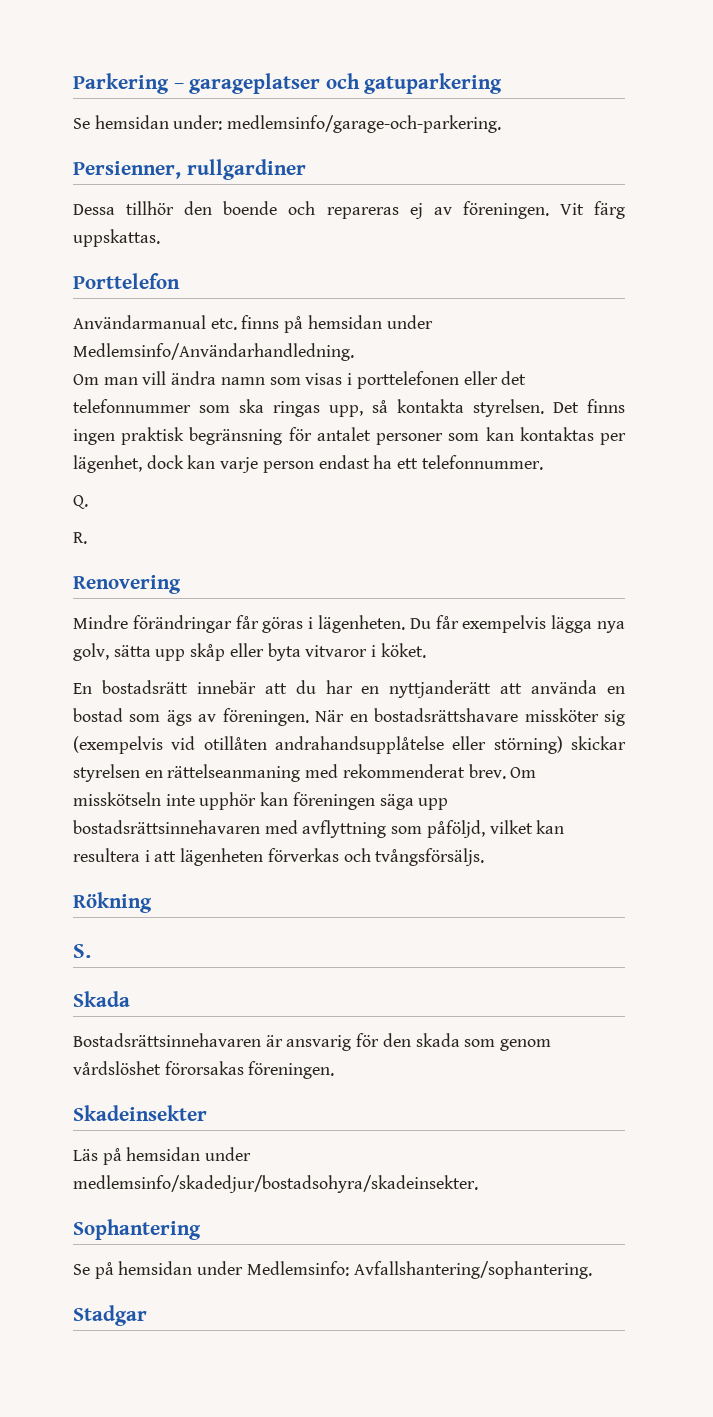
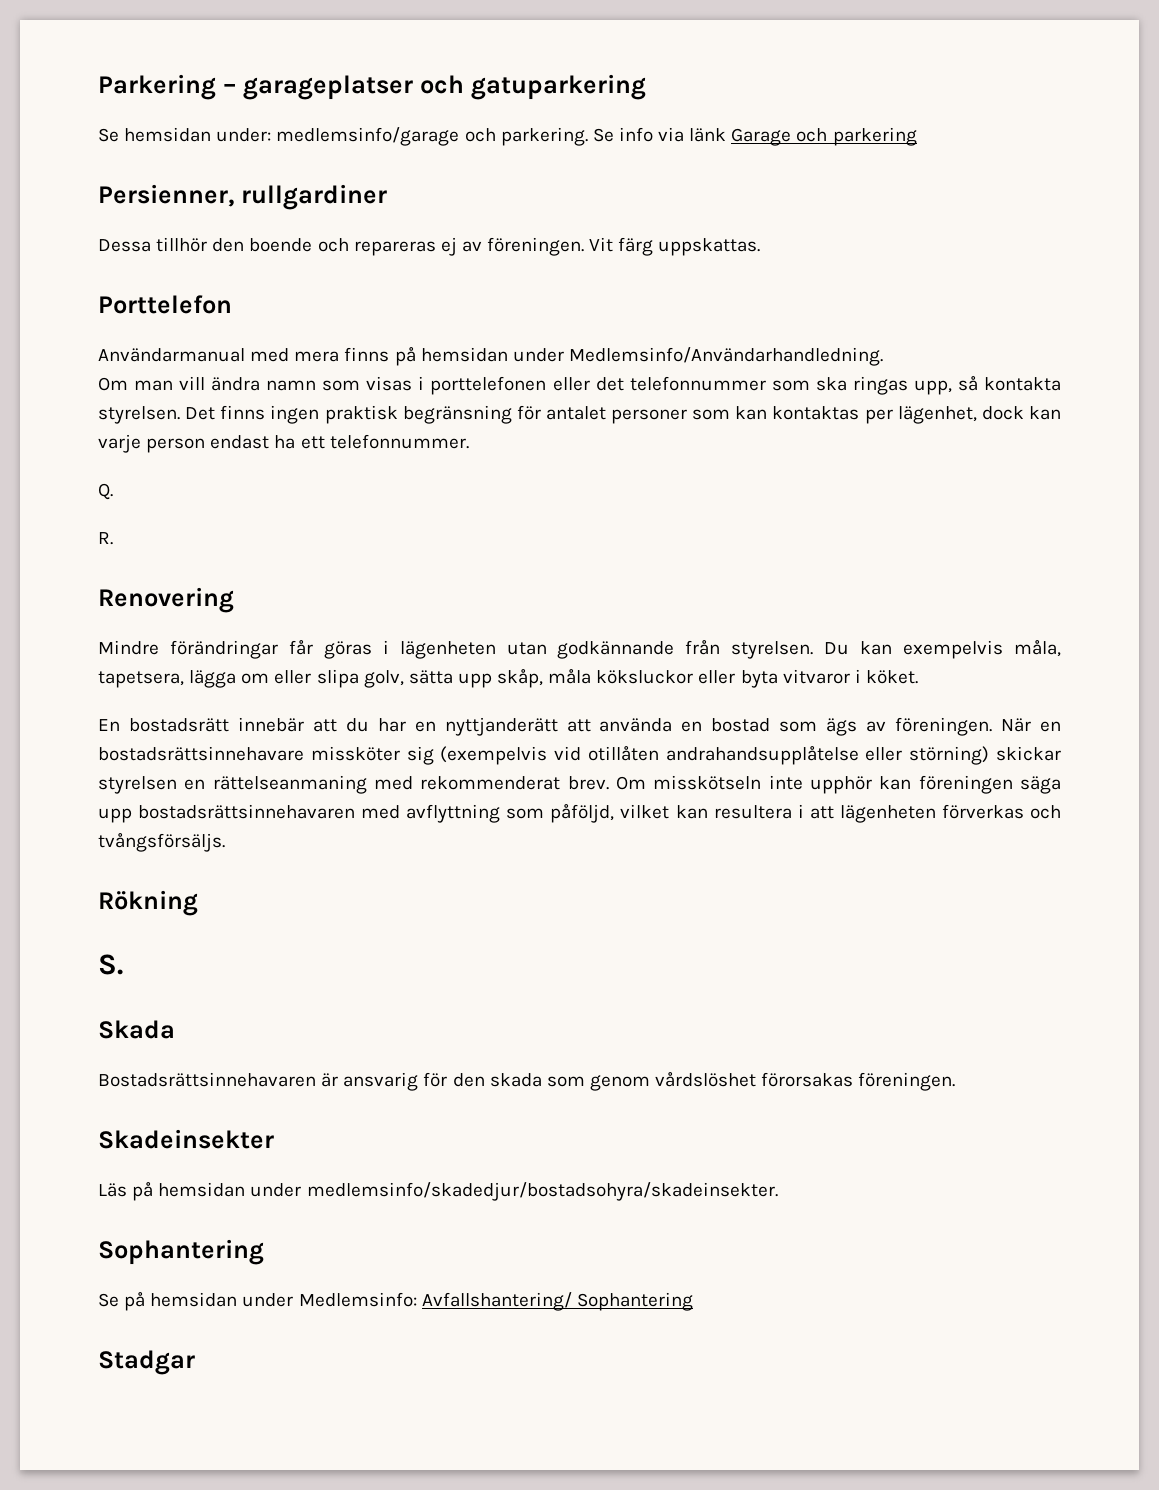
- Se hemsidan under: medlemsinfo/garage-och-parkering.
+ Se hemsidan under: medlemsinfo/garage och parkering. Se info via länk Garage och parkering
- Användarmanual etc. finns på hemsidan under Medlemsinfo/Användarhandledning.
+ Användarmanual med mera finns på hemsidan under Medlemsinfo/Användarhandledning.
- Mindre förändringar får göras i lägenheten. Du får exempelvis lägga nya golv, sätta upp skåp eller byta vitvaror i köket.
+ Mindre förändringar får göras i lägenheten utan godkännande från styrelsen. Du kan exempelvis måla, tapetsera, lägga om eller slipa golv, sätta upp skåp, måla köksluckor eller byta vitvaror i köket.
- När en bostadsrättshavare missköter sig (exempelvis vid otillåten andrahandsupplåtelse eller störning) skickar styrelsen en rättelseanmaning med rekommenderat brev.
+ När en bostadsrättsinnehavare missköter sig (exempelvis vid otillåten andrahandsupplåtelse eller störning) skickar styrelsen en rättelseanmaning med rekommenderat brev.
- Se på hemsidan under Medlemsinfo: Avfallshantering/sophantering.
+ Se på hemsidan under Medlemsinfo: Avfallshantering/ Sophantering

